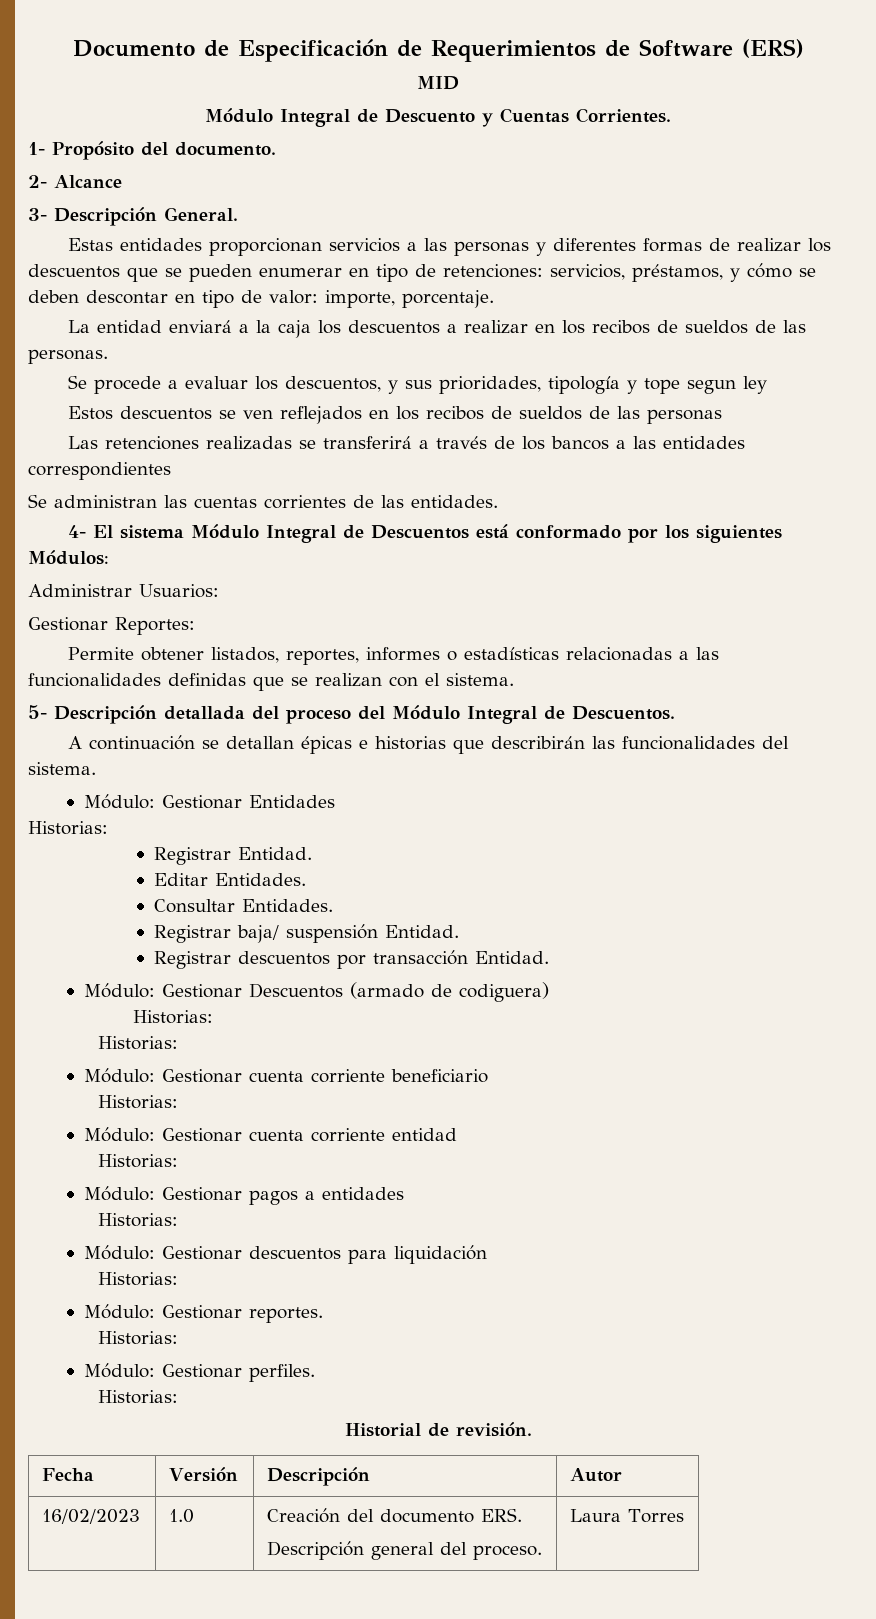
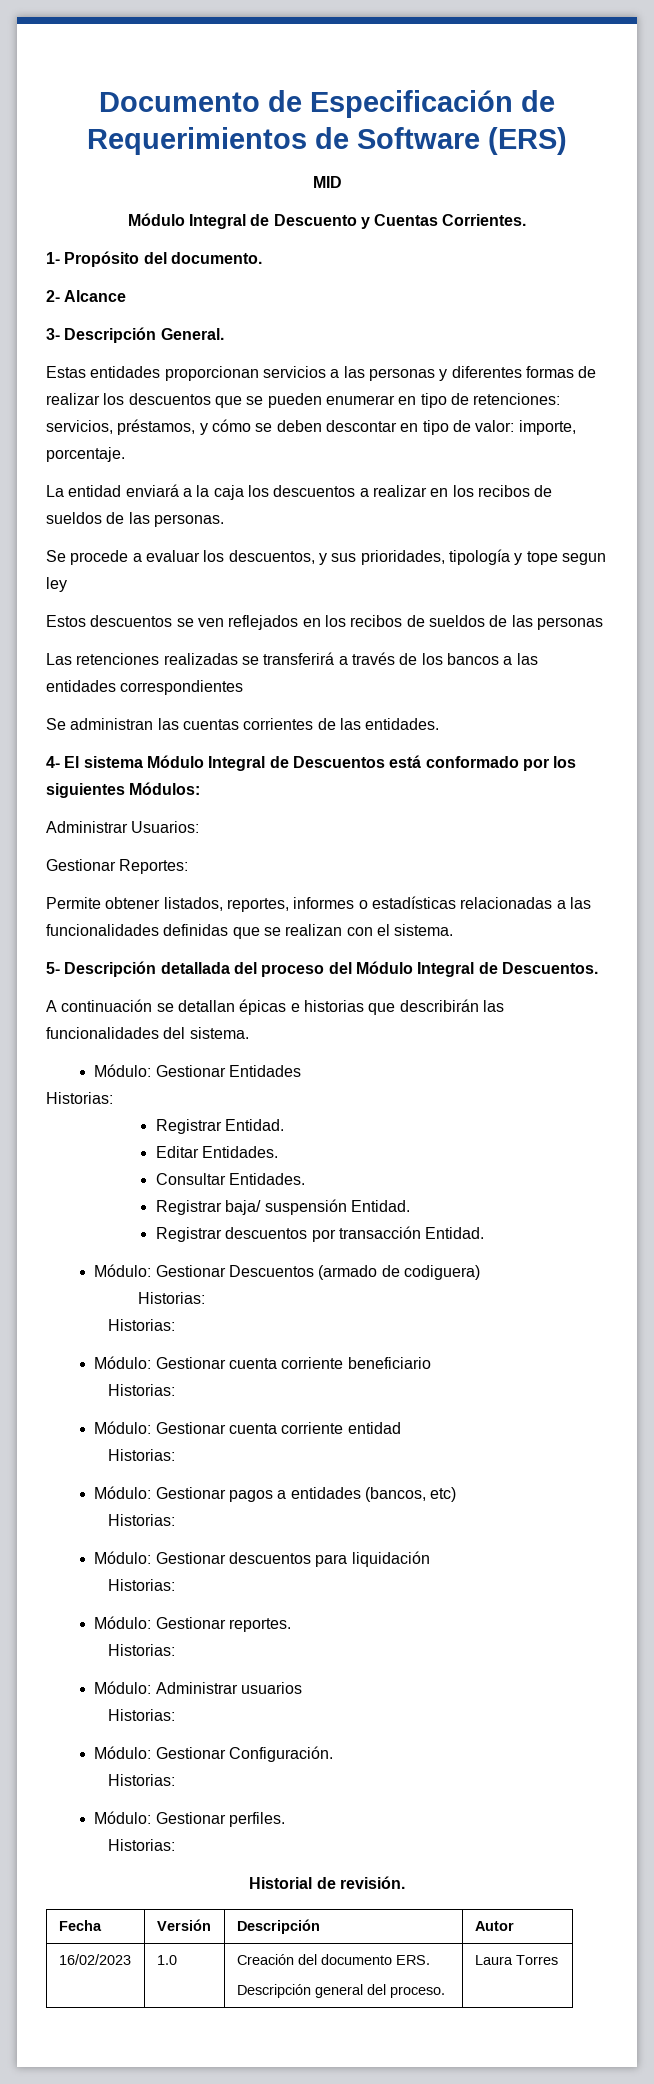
- Módulo: Gestionar pagos a entidades
+ Módulo: Gestionar pagos a entidades (bancos, etc)
+ Módulo: Administrar usuarios
+ Historias:
+ Módulo: Gestionar Configuración.
+ Historias:

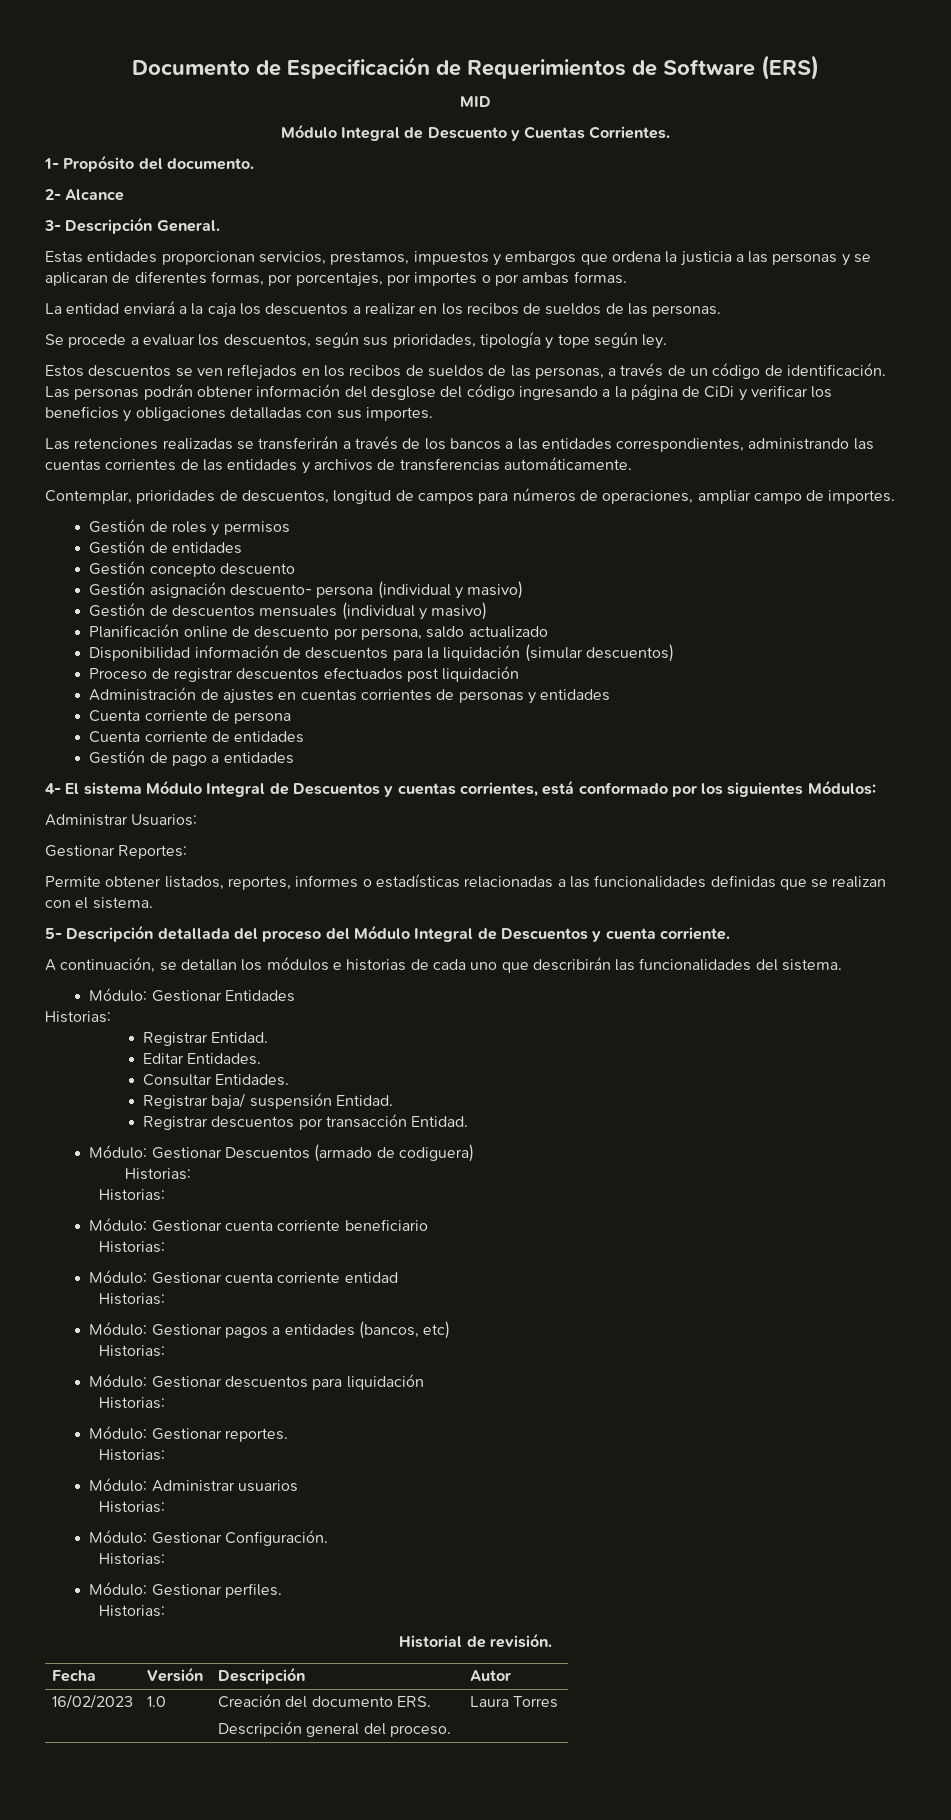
- Estas entidades proporcionan servicios a las personas y diferentes formas de realizar los descuentos que se pueden enumerar en tipo de retenciones: servicios, préstamos, y cómo se deben descontar en tipo de valor: importe, porcentaje.
+ Estas entidades proporcionan servicios, prestamos, impuestos y embargos que ordena la justicia a las personas y se aplicaran de diferentes formas, por porcentajes, por importes o por ambas formas.
- Se procede a evaluar los descuentos, y sus prioridades, tipología y tope segun ley
+ Se procede a evaluar los descuentos, según sus prioridades, tipología y tope según ley.
- Estos descuentos se ven reflejados en los recibos de sueldos de las personas
+ Estos descuentos se ven reflejados en los recibos de sueldos de las personas, a través de un código de identificación. Las personas podrán obtener información del desglose del código ingresando a la página de CiDi y verificar los beneficios y obligaciones detalladas con sus importes.
- Las retenciones realizadas se transferirá a través de los bancos a las entidades correspondientes
- Se administran las cuentas corrientes de las entidades.
+ Las retenciones realizadas se transferirán a través de los bancos a las entidades correspondientes, administrando las cuentas corrientes de las entidades y archivos de transferencias automáticamente.
+ Contemplar, prioridades de descuentos, longitud de campos para números de operaciones, ampliar campo de importes.
+ Gestión de roles y permisos
+ Gestión de entidades
+ Gestión concepto descuento
+ Gestión asignación descuento- persona (individual y masivo)
+ Gestión de descuentos mensuales (individual y masivo)
+ Planificación online de descuento por persona, saldo actualizado
+ Disponibilidad información de descuentos para la liquidación (simular descuentos)
+ Proceso de registrar descuentos efectuados post liquidación
+ Administración de ajustes en cuentas corrientes de personas y entidades
+ Cuenta corriente de persona
+ Cuenta corriente de entidades
+ Gestión de pago a entidades
- 4- El sistema Módulo Integral de Descuentos está conformado por los siguientes Módulos:
+ 4- El sistema Módulo Integral de Descuentos y cuentas corrientes, está conformado por los siguientes Módulos:
- 5- Descripción detallada del proceso del Módulo Integral de Descuentos.
+ 5- Descripción detallada del proceso del Módulo Integral de Descuentos y cuenta corriente.
- A continuación se detallan épicas e historias que describirán las funcionalidades del sistema.
+ A continuación, se detallan los módulos e historias de cada uno que describirán las funcionalidades del sistema.

